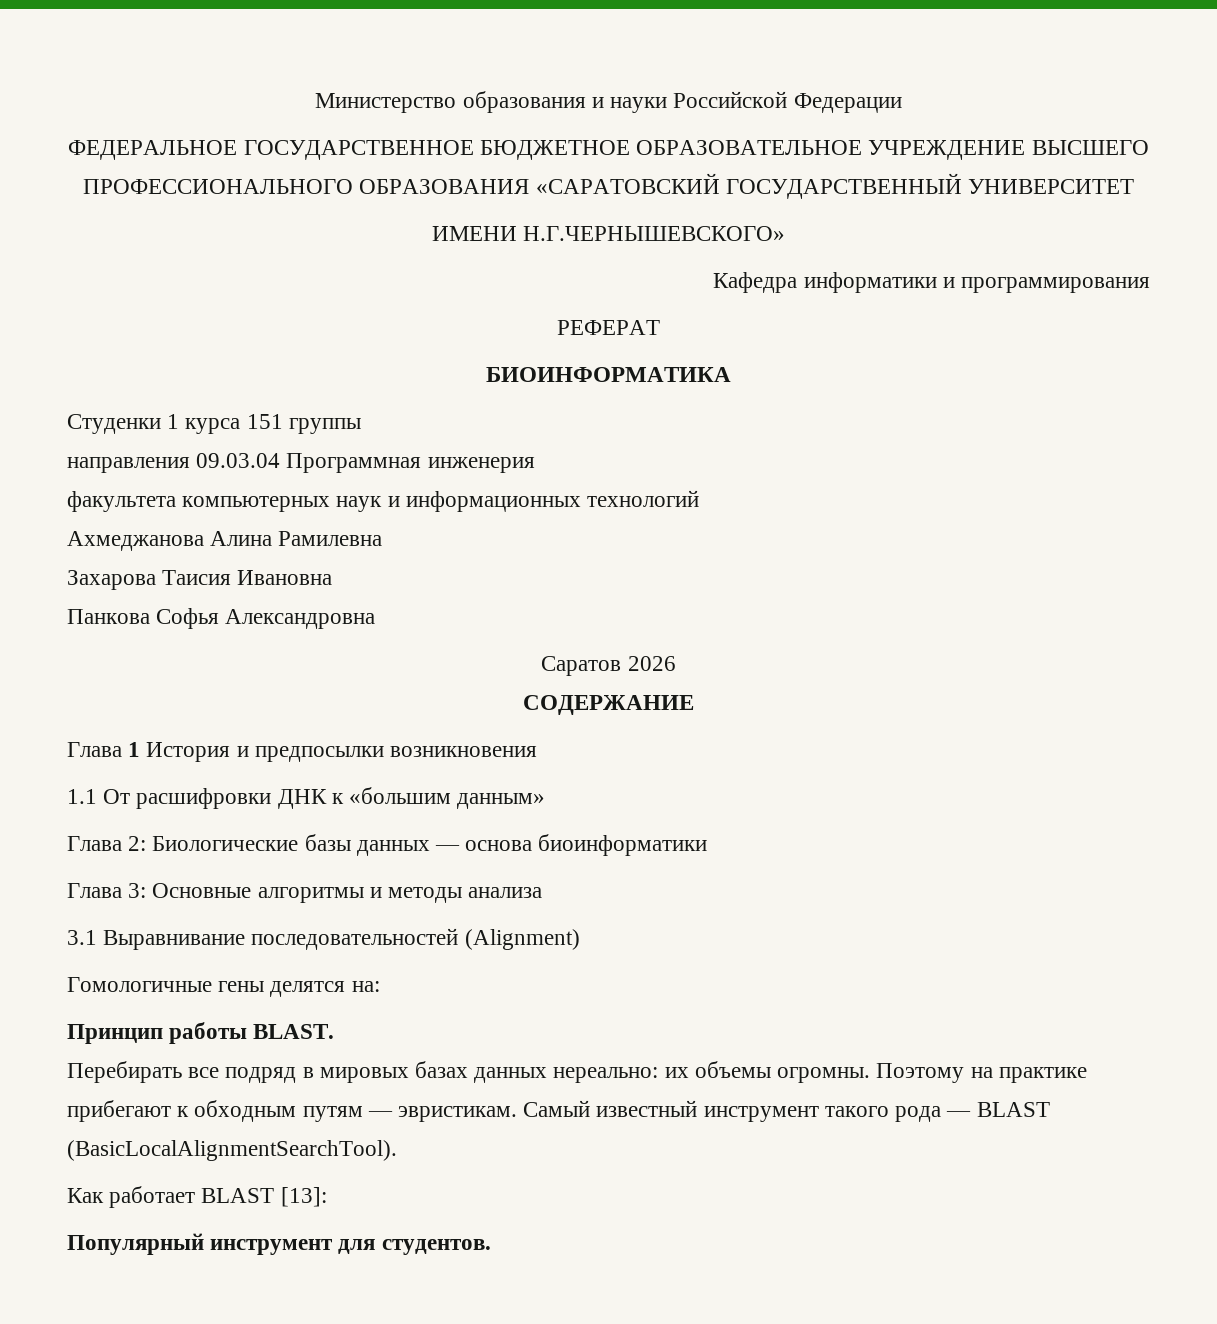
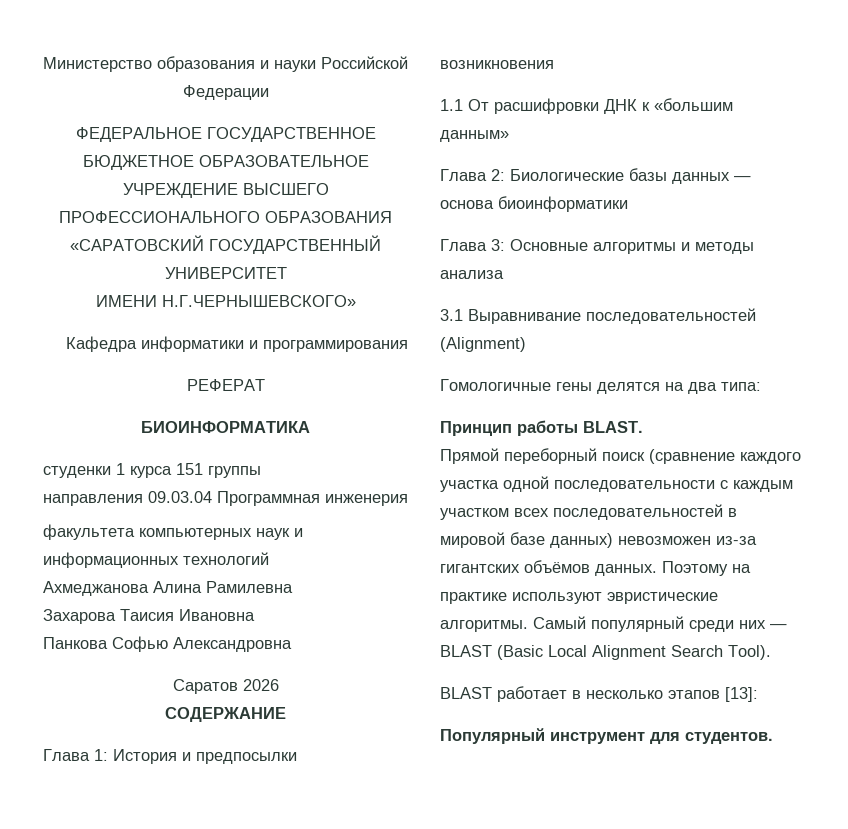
- Студенки 1 курса 151 группы
+ студенки 1 курса 151 группы
- Панкова Софья Александровна
+ Панкова Софью Александровна
- Глава 1 История и предпосылки возникновения
+ Глава 1: История и предпосылки возникновения
- Гомологичные гены делятся на:
+ Гомологичные гены делятся на два типа:
- Перебирать все подряд в мировых базах данных нереально: их объемы огромны. Поэтому на практике прибегают к обходным путям — эвристикам. Самый известный инструмент такого рода — BLAST (BasicLocalAlignmentSearchTool).
- Как работает BLAST [13]:
+ Прямой переборный поиск (сравнение каждого участка одной последовательности с каждым участком всех последовательностей в мировой базе данных) невозможен из-за гигантских объёмов данных. Поэтому на практике используют эвристические алгоритмы. Самый популярный среди них — BLAST (Basic Local Alignment Search Tool).
+ BLAST работает в несколько этапов [13]:

